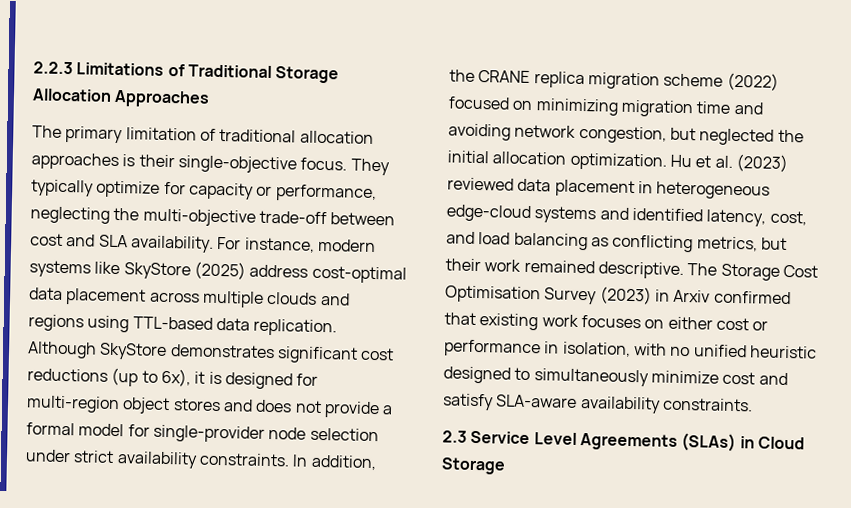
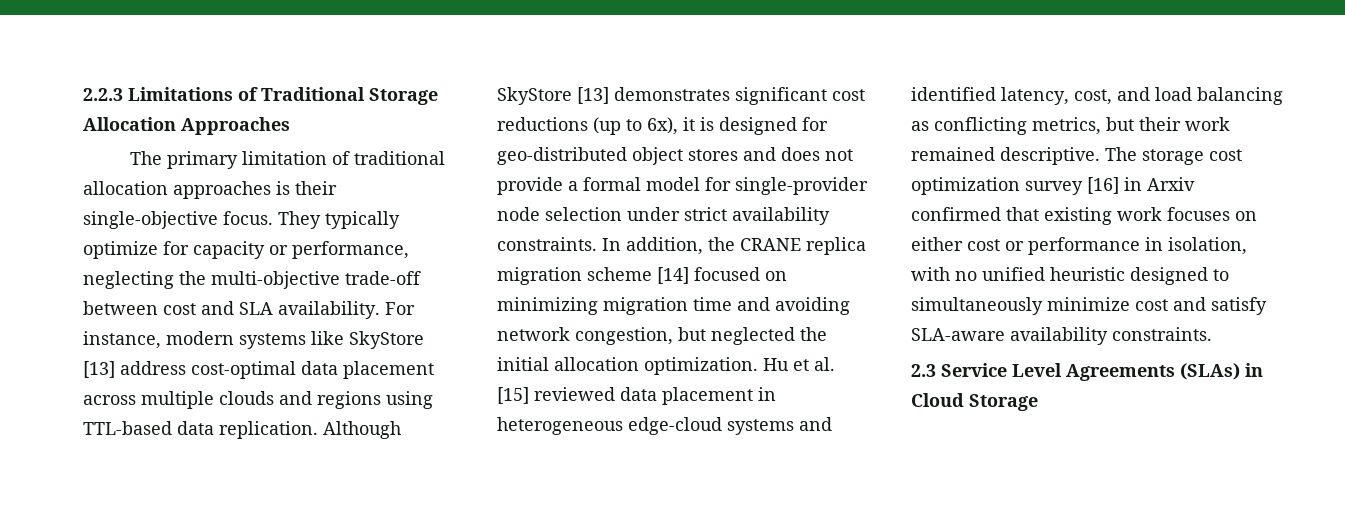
- For instance, modern systems like SkyStore (2025) address cost-optimal data placement across multiple clouds and regions using TTL-based data replication.
+ For instance, modern systems like SkyStore [13] address cost-optimal data placement across multiple clouds and regions using TTL-based data replication.
- Although SkyStore demonstrates significant cost reductions (up to 6x), it is designed for multi-region object stores and does not provide a formal model for single-provider node selection under strict availability constraints.
+ Although SkyStore [13] demonstrates significant cost reductions (up to 6x), it is designed for geo-distributed object stores and does not provide a formal model for single-provider node selection under strict availability constraints.
- In addition, the CRANE replica migration scheme (2022) focused on minimizing migration time and avoiding network congestion, but neglected the initial allocation optimization.
+ In addition, the CRANE replica migration scheme [14] focused on minimizing migration time and avoiding network congestion, but neglected the initial allocation optimization.
- Hu et al. (2023) reviewed data placement in heterogeneous edge-cloud systems and identified latency, cost, and load balancing as conflicting metrics, but their work remained descriptive.
+ Hu et al. [15] reviewed data placement in heterogeneous edge-cloud systems and identified latency, cost, and load balancing as conflicting metrics, but their work remained descriptive.
- The Storage Cost Optimisation Survey (2023) in Arxiv confirmed that existing work focuses on either cost or performance in isolation, with no unified heuristic designed to simultaneously minimize cost and satisfy SLA-aware availability constraints.
+ The storage cost optimization survey [16] in Arxiv confirmed that existing work focuses on either cost or performance in isolation, with no unified heuristic designed to simultaneously minimize cost and satisfy SLA-aware availability constraints.

